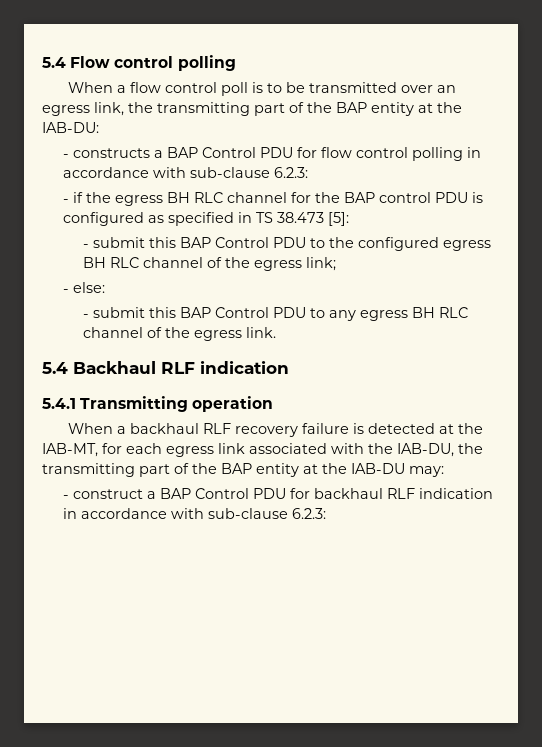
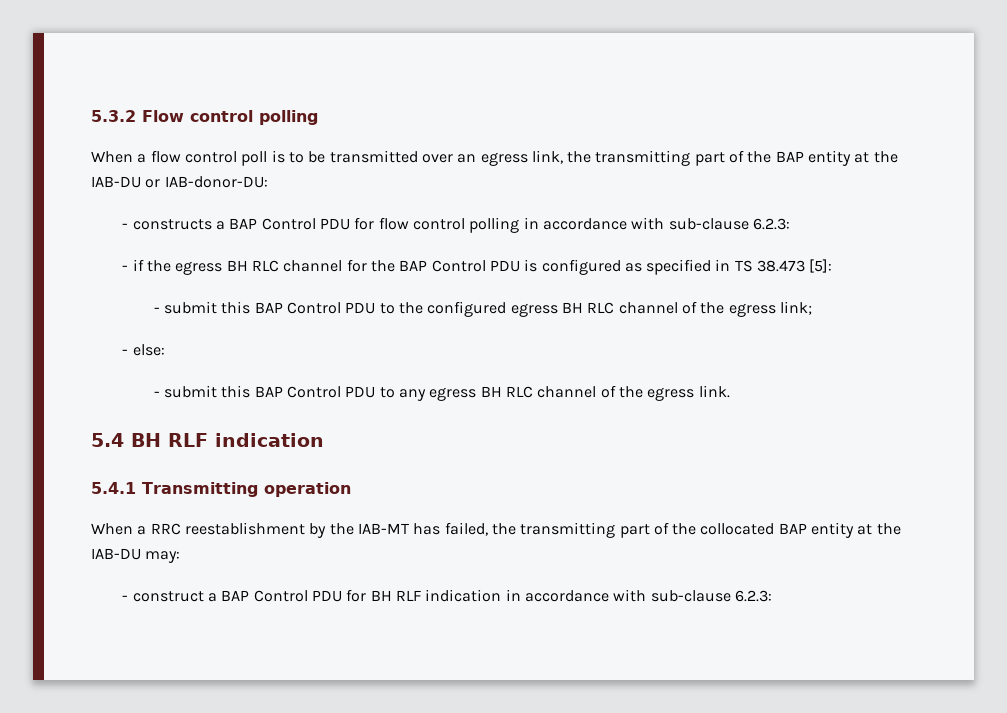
- 5.4 Flow control polling
+ 5.3.2 Flow control polling
- When a flow control poll is to be transmitted over an egress link, the transmitting part of the BAP entity at the IAB-DU:
+ When a flow control poll is to be transmitted over an egress link, the transmitting part of the BAP entity at the IAB-DU or IAB-donor-DU:
- - if the egress BH RLC channel for the BAP control PDU is configured as specified in TS 38.473 [5]:
+ - if the egress BH RLC channel for the BAP Control PDU is configured as specified in TS 38.473 [5]:
- 5.4 Backhaul RLF indication
+ 5.4 BH RLF indication
- When a backhaul RLF recovery failure is detected at the IAB-MT, for each egress link associated with the IAB-DU, the transmitting part of the BAP entity at the IAB-DU may:
+ When a RRC reestablishment by the IAB-MT has failed, the transmitting part of the collocated BAP entity at the IAB-DU may:
- - construct a BAP Control PDU for backhaul RLF indication in accordance with sub-clause 6.2.3:
+ - construct a BAP Control PDU for BH RLF indication in accordance with sub-clause 6.2.3:

